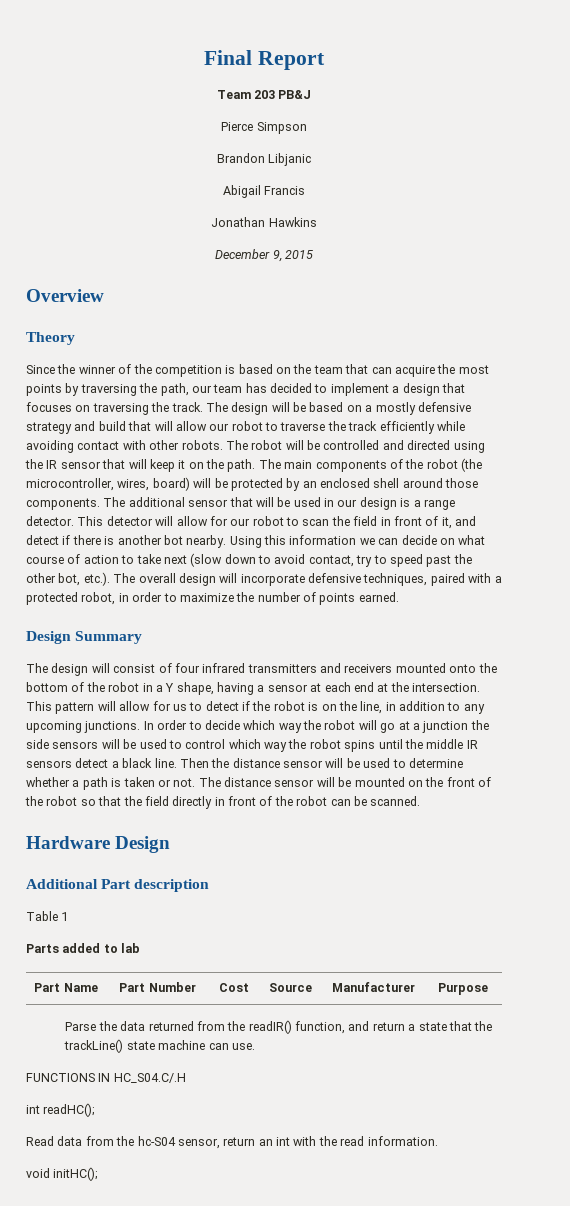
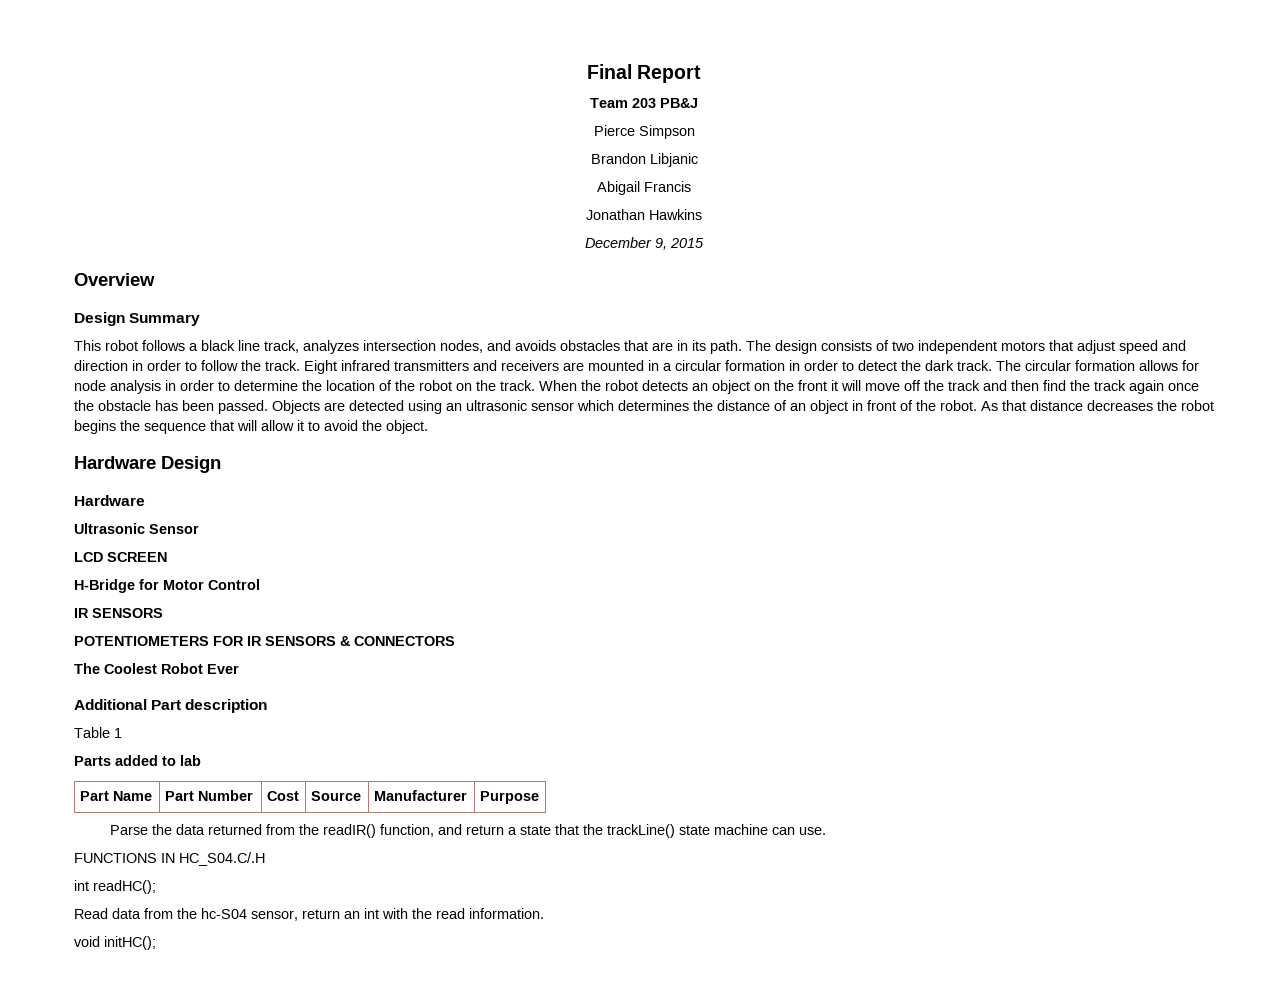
- Theory
- Since the winner of the competition is based on the team that can acquire the most points by traversing the path, our team has decided to implement a design that focuses on traversing the track. The design will be based on a mostly defensive strategy and build that will allow our robot to traverse the track efficiently while avoiding contact with other robots. The robot will be controlled and directed using the IR sensor that will keep it on the path. The main components of the robot (the microcontroller, wires, board) will be protected by an enclosed shell around those components. The additional sensor that will be used in our design is a range detector. This detector will allow for our robot to scan the field in front of it, and detect if there is another bot nearby. Using this information we can decide on what course of action to take next (slow down to avoid contact, try to speed past the other bot, etc.). The overall design will incorporate defensive techniques, paired with a protected robot, in order to maximize the number of points earned.
  Design Summary
- The design will consist of four infrared transmitters and receivers mounted onto the bottom of the robot in a Y shape, having a sensor at each end at the intersection. This pattern will allow for us to detect if the robot is on the line, in addition to any upcoming junctions. In order to decide which way the robot will go at a junction the side sensors will be used to control which way the robot spins until the middle IR sensors detect a black line. Then the distance sensor will be used to determine whether a path is taken or not. The distance sensor will be mounted on the front of the robot so that the field directly in front of the robot can be scanned.
+ This robot follows a black line track, analyzes intersection nodes, and avoids obstacles that are in its path. The design consists of two independent motors that adjust speed and direction in order to follow the track. Eight infrared transmitters and receivers are mounted in a circular formation in order to detect the dark track. The circular formation allows for node analysis in order to determine the location of the robot on the track. When the robot detects an object on the front it will move off the track and then find the track again once the obstacle has been passed. Objects are detected using an ultrasonic sensor which determines the distance of an object in front of the robot. As that distance decreases the robot begins the sequence that will allow it to avoid the object.
  Hardware Design
+ Hardware
+ Ultrasonic Sensor
+ LCD SCREEN
+ H-Bridge for Motor Control
+ IR SENSORS
+ POTENTIOMETERS FOR IR SENSORS & CONNECTORS
+ The Coolest Robot Ever

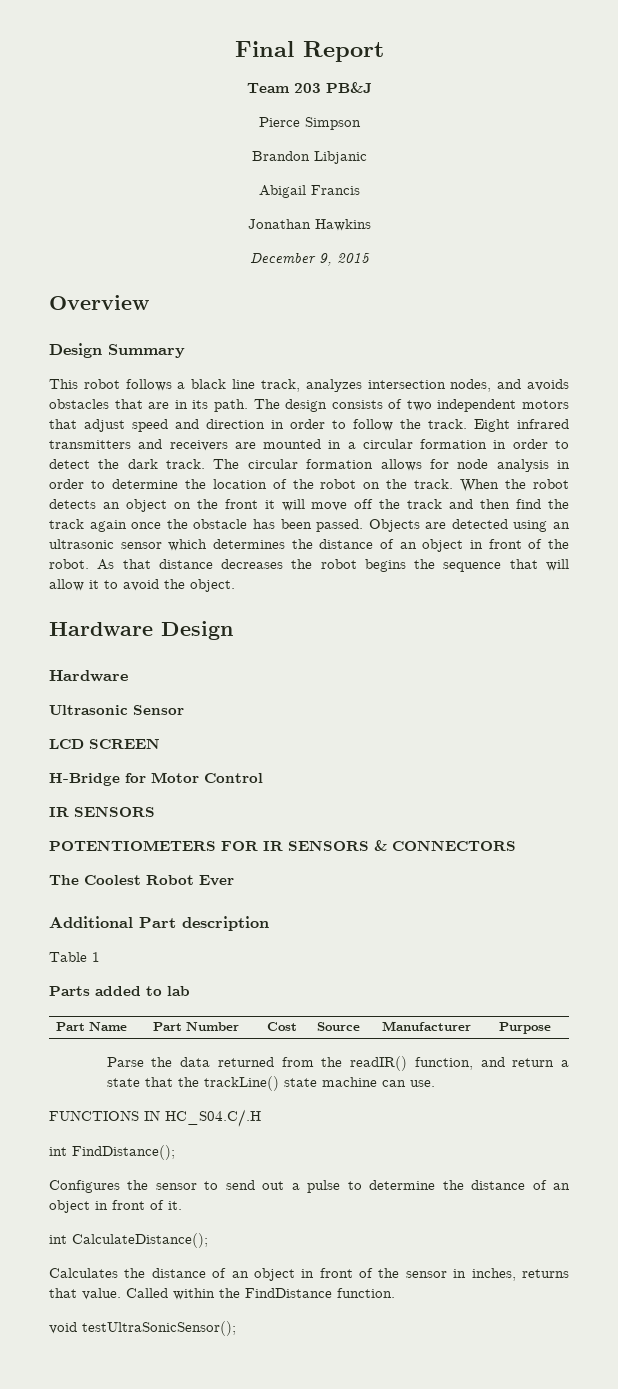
- int readHC();
- Read data from the hc-S04 sensor, return an int with the read information.
+ int FindDistance();
+ Configures the sensor to send out a pulse to determine the distance of an object in front of it.
+ int CalculateDistance();
+ Calculates the distance of an object in front of the sensor in inches, returns that value. Called within the FindDistance function.
- void initHC();
+ void testUltraSonicSensor();

